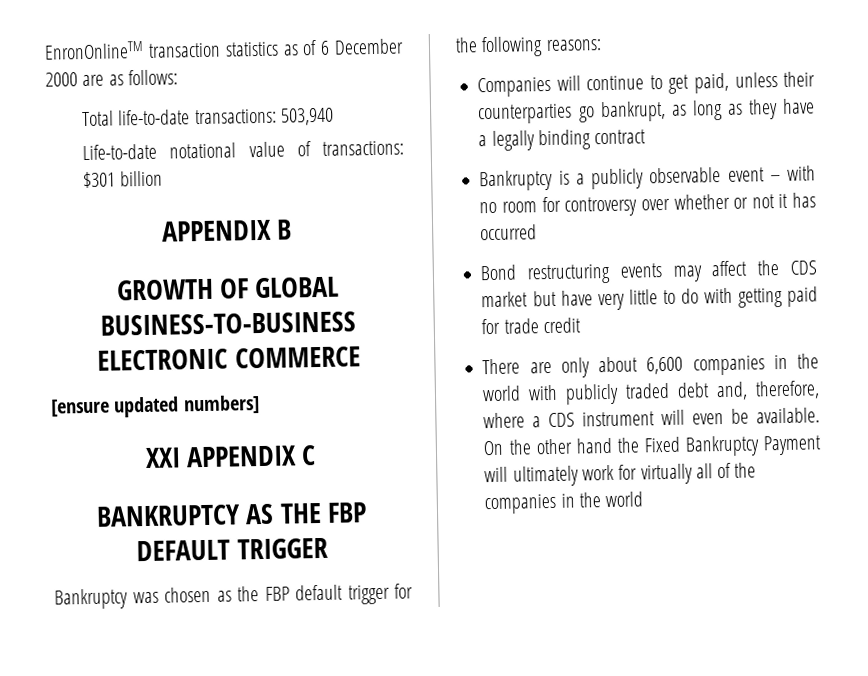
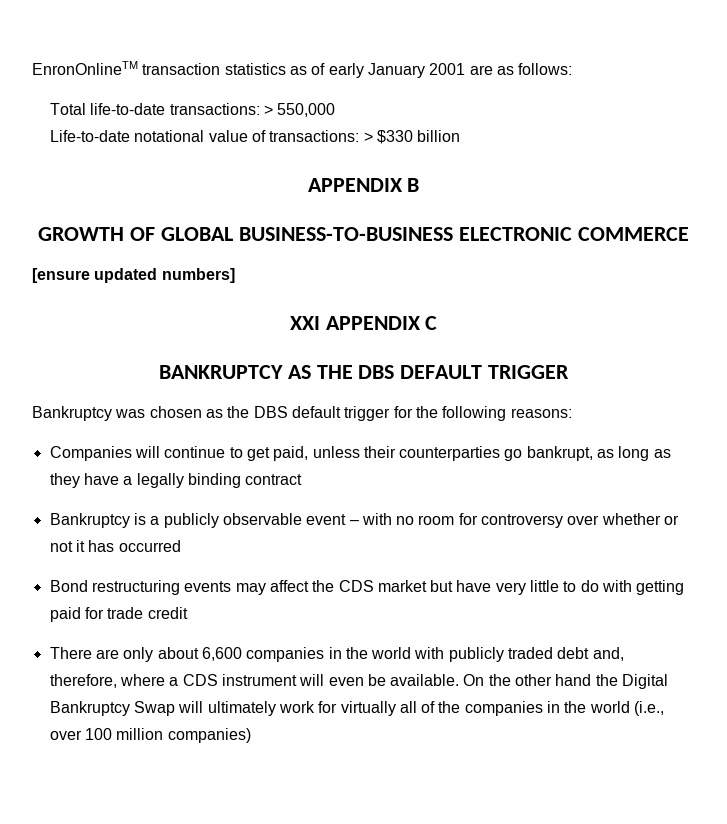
- EnronOnlineTM transaction statistics as of 6 December 2000 are as follows:
+ EnronOnlineTM transaction statistics as of early January 2001 are as follows:
- Total life-to-date transactions: 503,940
+ Total life-to-date transactions: > 550,000
- Life-to-date notational value of transactions: $301 billion
+ Life-to-date notational value of transactions: > $330 billion
- BANKRUPTCY AS THE FBP DEFAULT TRIGGER
+ BANKRUPTCY AS THE DBS DEFAULT TRIGGER
- Bankruptcy was chosen as the FBP default trigger for the following reasons:
+ Bankruptcy was chosen as the DBS default trigger for the following reasons:
- On the other hand the Fixed Bankruptcy Payment will ultimately work for virtually all of the companies in the world
+ On the other hand the Digital Bankruptcy Swap will ultimately work for virtually all of the companies in the world (i.e., over 100 million companies)

